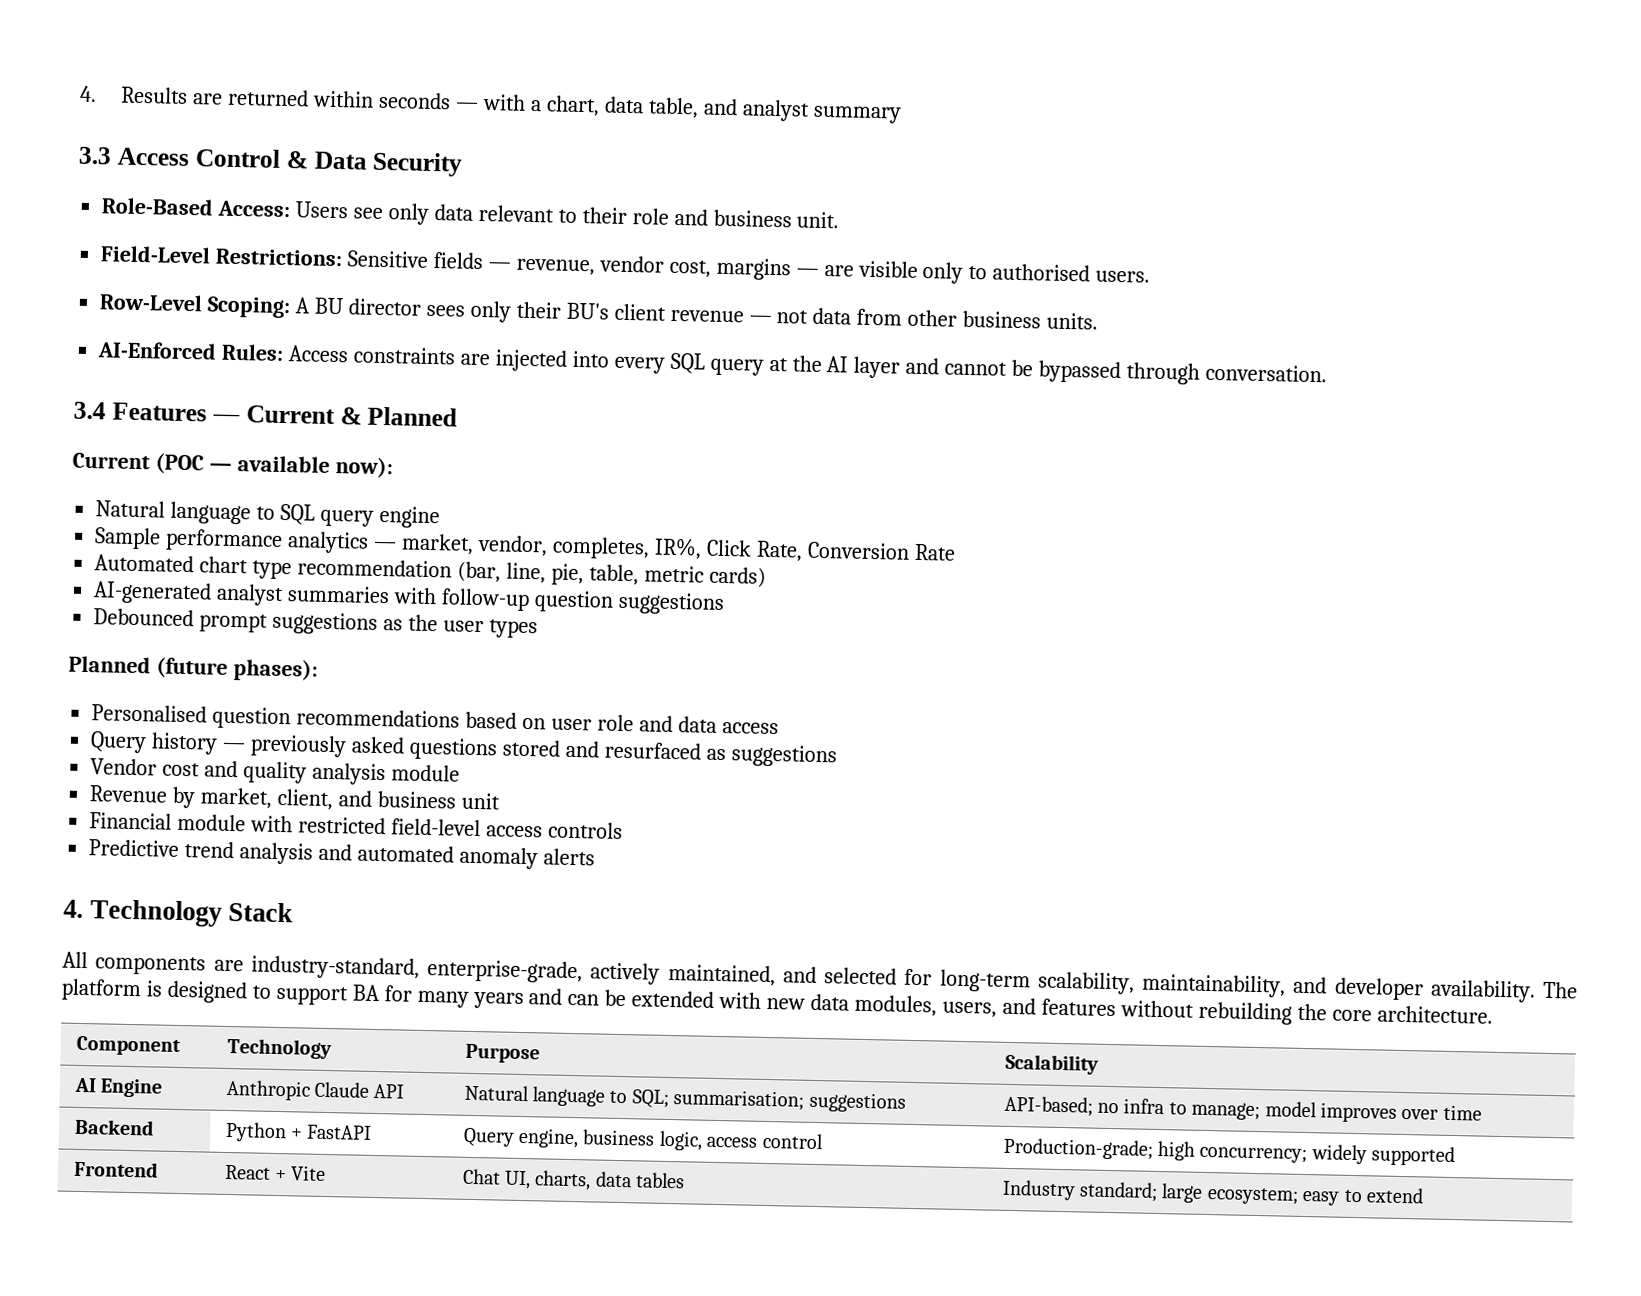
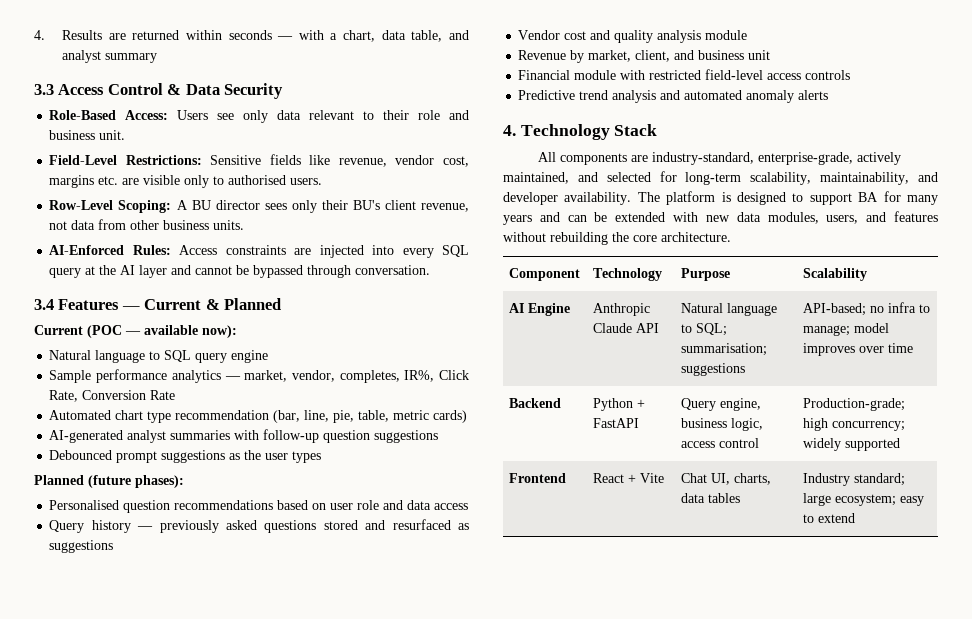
- Field-Level Restrictions: Sensitive fields — revenue, vendor cost, margins — are visible only to authorised users.
+ Field-Level Restrictions: Sensitive fields like revenue, vendor cost, margins etc. are visible only to authorised users.
- Row-Level Scoping: A BU director sees only their BU's client revenue — not data from other business units.
+ Row-Level Scoping: A BU director sees only their BU's client revenue, not data from other business units.

